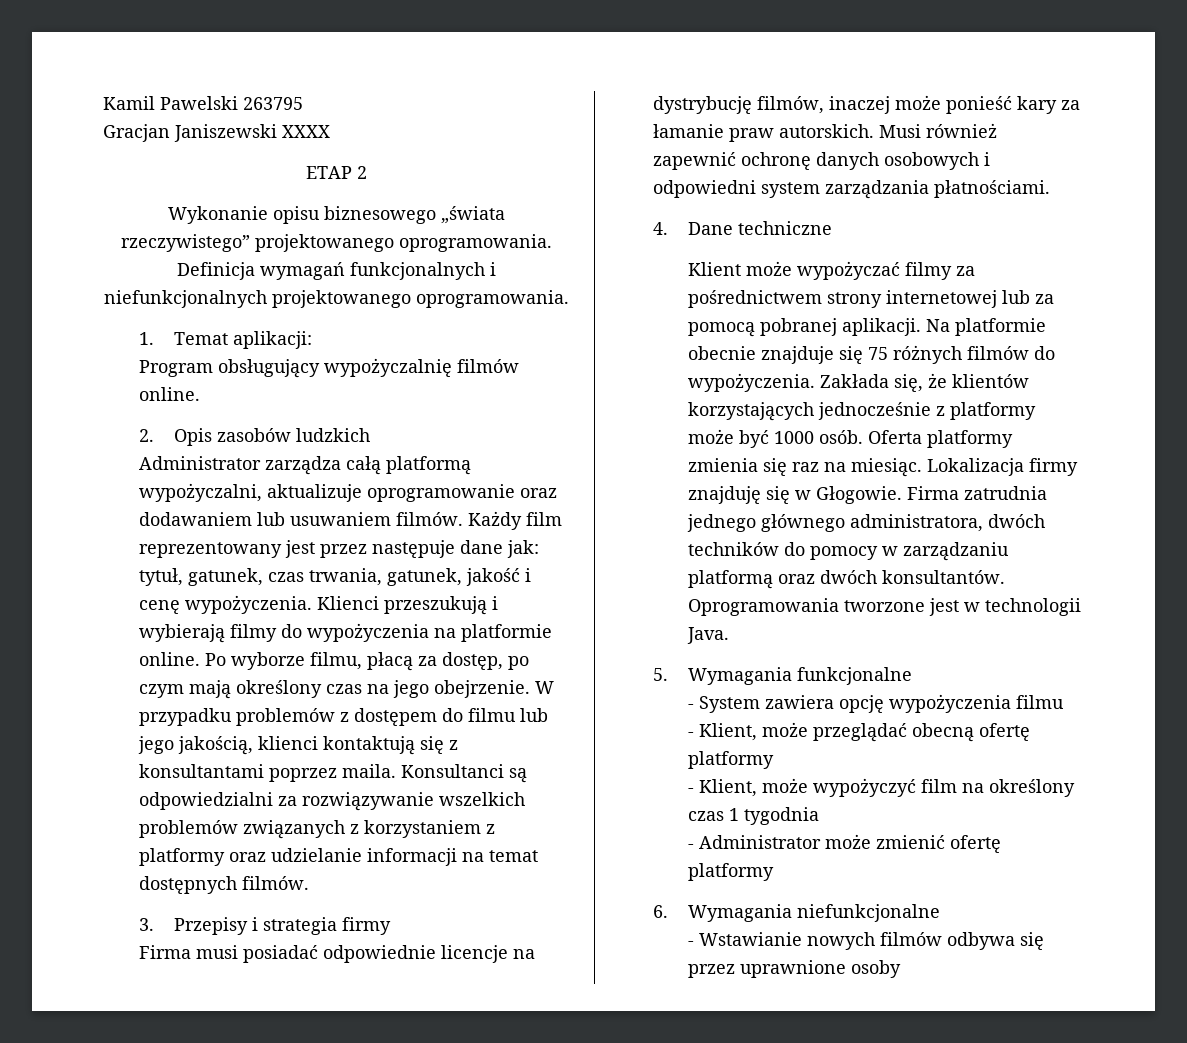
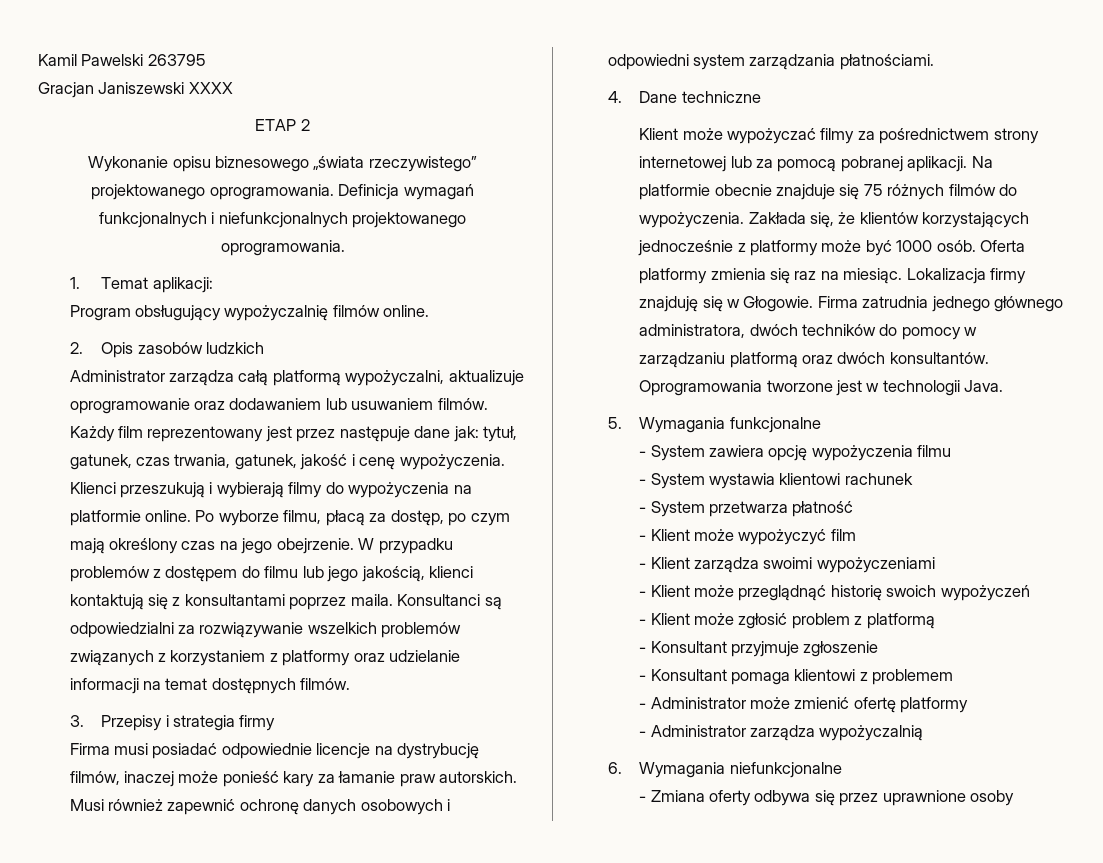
- - Klient, może przeglądać obecną ofertę platformy
- - Klient, może wypożyczyć film na określony czas 1 tygodnia
+ - System wystawia klientowi rachunek
+ - System przetwarza płatność
+ - Klient może wypożyczyć film
+ - Klient zarządza swoimi wypożyczeniami
+ - Klient może przeglądnąć historię swoich wypożyczeń
+ - Klient może zgłosić problem z platformą
+ - Konsultant przyjmuje zgłoszenie
+ - Konsultant pomaga klientowi z problemem
+ - Administrator zarządza wypożyczalnią
- - Wstawianie nowych filmów odbywa się przez uprawnione osoby
+ - Zmiana oferty odbywa się przez uprawnione osoby

